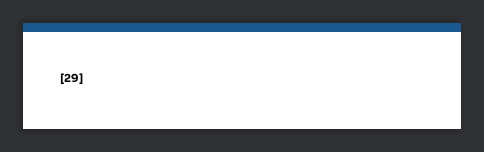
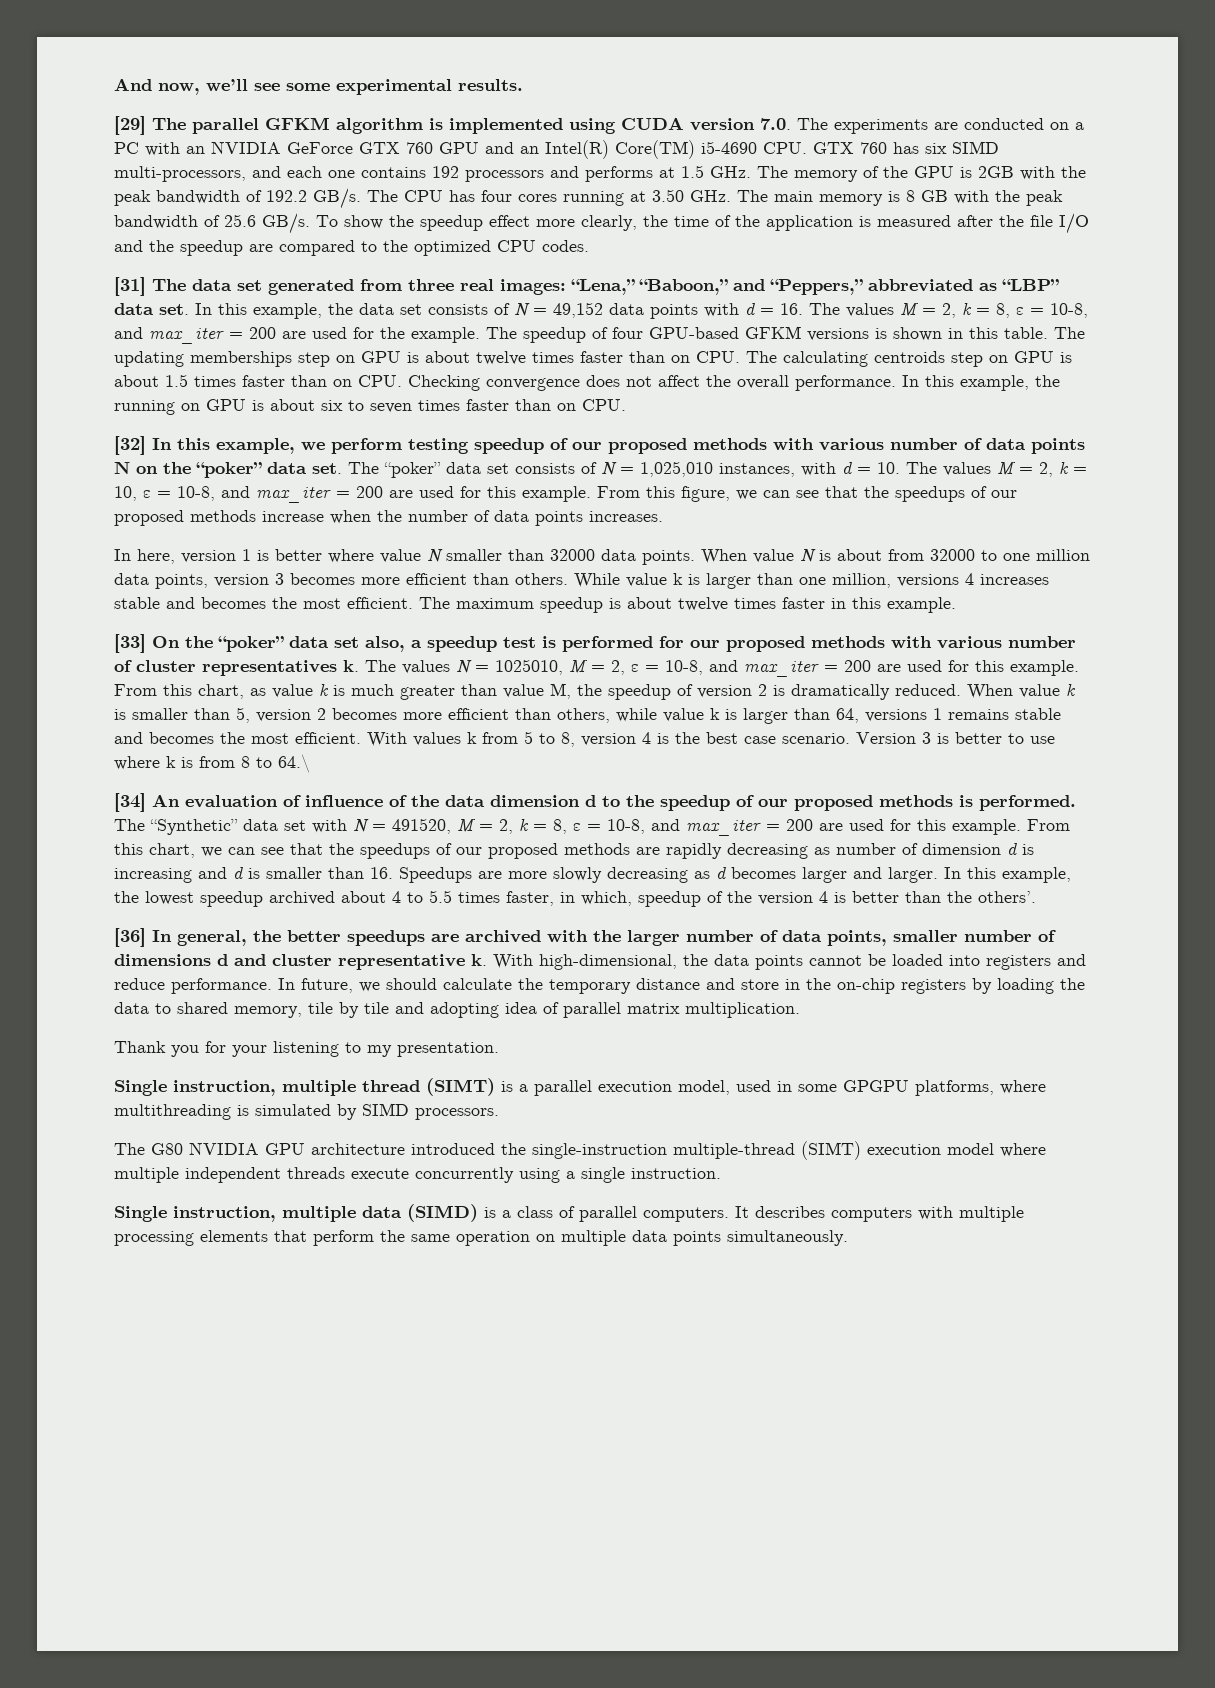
- [29]
+ And now, we’ll see some experimental results.
+ [29] The parallel GFKM algorithm is implemented using CUDA version 7.0. The experiments are conducted on a PC with an NVIDIA GeForce GTX 760 GPU and an Intel(R) Core(TM) i5-4690 CPU. GTX 760 has six SIMD multi-processors, and each one contains 192 processors and performs at 1.5 GHz. The memory of the GPU is 2GB with the peak bandwidth of 192.2 GB/s. The CPU has four cores running at 3.50 GHz. The main memory is 8 GB with the peak bandwidth of 25.6 GB/s. To show the speedup effect more clearly, the time of the application is measured after the file I/O and the speedup are compared to the optimized CPU codes.
+ [31] The data set generated from three real images: “Lena,” “Baboon,” and “Peppers,” abbreviated as “LBP” data set. In this example, the data set consists of N = 49,152 data points with d = 16. The values M = 2, k = 8, ε = 10-8, and max_iter = 200 are used for the example. The speedup of four GPU-based GFKM versions is shown in this table. The updating memberships step on GPU is about twelve times faster than on CPU. The calculating centroids step on GPU is about 1.5 times faster than on CPU. Checking convergence does not affect the overall performance. In this example, the running on GPU is about six to seven times faster than on CPU.
+ [32] In this example, we perform testing speedup of our proposed methods with various number of data points N on the “poker” data set. The “poker” data set consists of N = 1,025,010 instances, with d = 10. The values M = 2, k = 10, ε = 10-8, and max_iter = 200 are used for this example. From this figure, we can see that the speedups of our proposed methods increase when the number of data points increases.
+ In here, version 1 is better where value N smaller than 32000 data points. When value N is about from 32000 to one million data points, version 3 becomes more efficient than others. While value k is larger than one million, versions 4 increases stable and becomes the most efficient. The maximum speedup is about twelve times faster in this example.
+ [33] On the “poker” data set also, a speedup test is performed for our proposed methods with various number of cluster representatives k. The values N = 1025010, M = 2, ε = 10-8, and max_iter = 200 are used for this example. From this chart, as value k is much greater than value M, the speedup of version 2 is dramatically reduced. When value k is smaller than 5, version 2 becomes more efficient than others, while value k is larger than 64, versions 1 remains stable and becomes the most efficient. With values k from 5 to 8, version 4 is the best case scenario. Version 3 is better to use where k is from 8 to 64.\
+ [34] An evaluation of influence of the data dimension d to the speedup of our proposed methods is performed. The “Synthetic” data set with N = 491520, M = 2, k = 8, ε = 10-8, and max_iter = 200 are used for this example. From this chart, we can see that the speedups of our proposed methods are rapidly decreasing as number of dimension d is increasing and d is smaller than 16. Speedups are more slowly decreasing as d becomes larger and larger. In this example, the lowest speedup archived about 4 to 5.5 times faster, in which, speedup of the version 4 is better than the others’.
+ [36] In general, the better speedups are archived with the larger number of data points, smaller number of dimensions d and cluster representative k. With high-dimensional, the data points cannot be loaded into registers and reduce performance. In future, we should calculate the temporary distance and store in the on-chip registers by loading the data to shared memory, tile by tile and adopting idea of parallel matrix multiplication.
+ Thank you for your listening to my presentation.
+ Single instruction, multiple thread (SIMT) is a parallel execution model, used in some GPGPU platforms, where multithreading is simulated by SIMD processors.
+ The G80 NVIDIA GPU architecture introduced the single-instruction multiple-thread (SIMT) execution model where multiple independent threads execute concurrently using a single instruction.
+ Single instruction, multiple data (SIMD) is a class of parallel computers. It describes computers with multiple processing elements that perform the same operation on multiple data points simultaneously.

